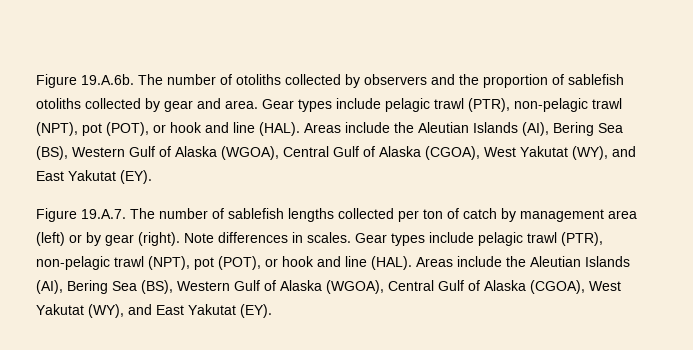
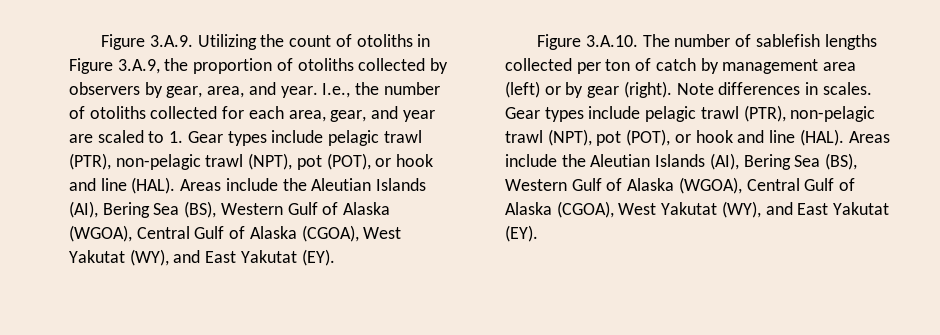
- Figure 19.A.6b. The number of otoliths collected by observers and the proportion of sablefish otoliths collected by gear and area. Gear types include pelagic trawl (PTR), non-pelagic trawl (NPT), pot (POT), or hook and line (HAL).
+ Figure 3.A.9. Utilizing the count of otoliths in Figure 3.A.9, the proportion of otoliths collected by observers by gear, area, and year. I.e., the number of otoliths collected for each area, gear, and year are scaled to 1. Gear types include pelagic trawl (PTR), non-pelagic trawl (NPT), pot (POT), or hook and line (HAL).
- Figure 19.A.7. The number of sablefish lengths collected per ton of catch by management area (left) or by gear (right).
+ Figure 3.A.10. The number of sablefish lengths collected per ton of catch by management area (left) or by gear (right).

